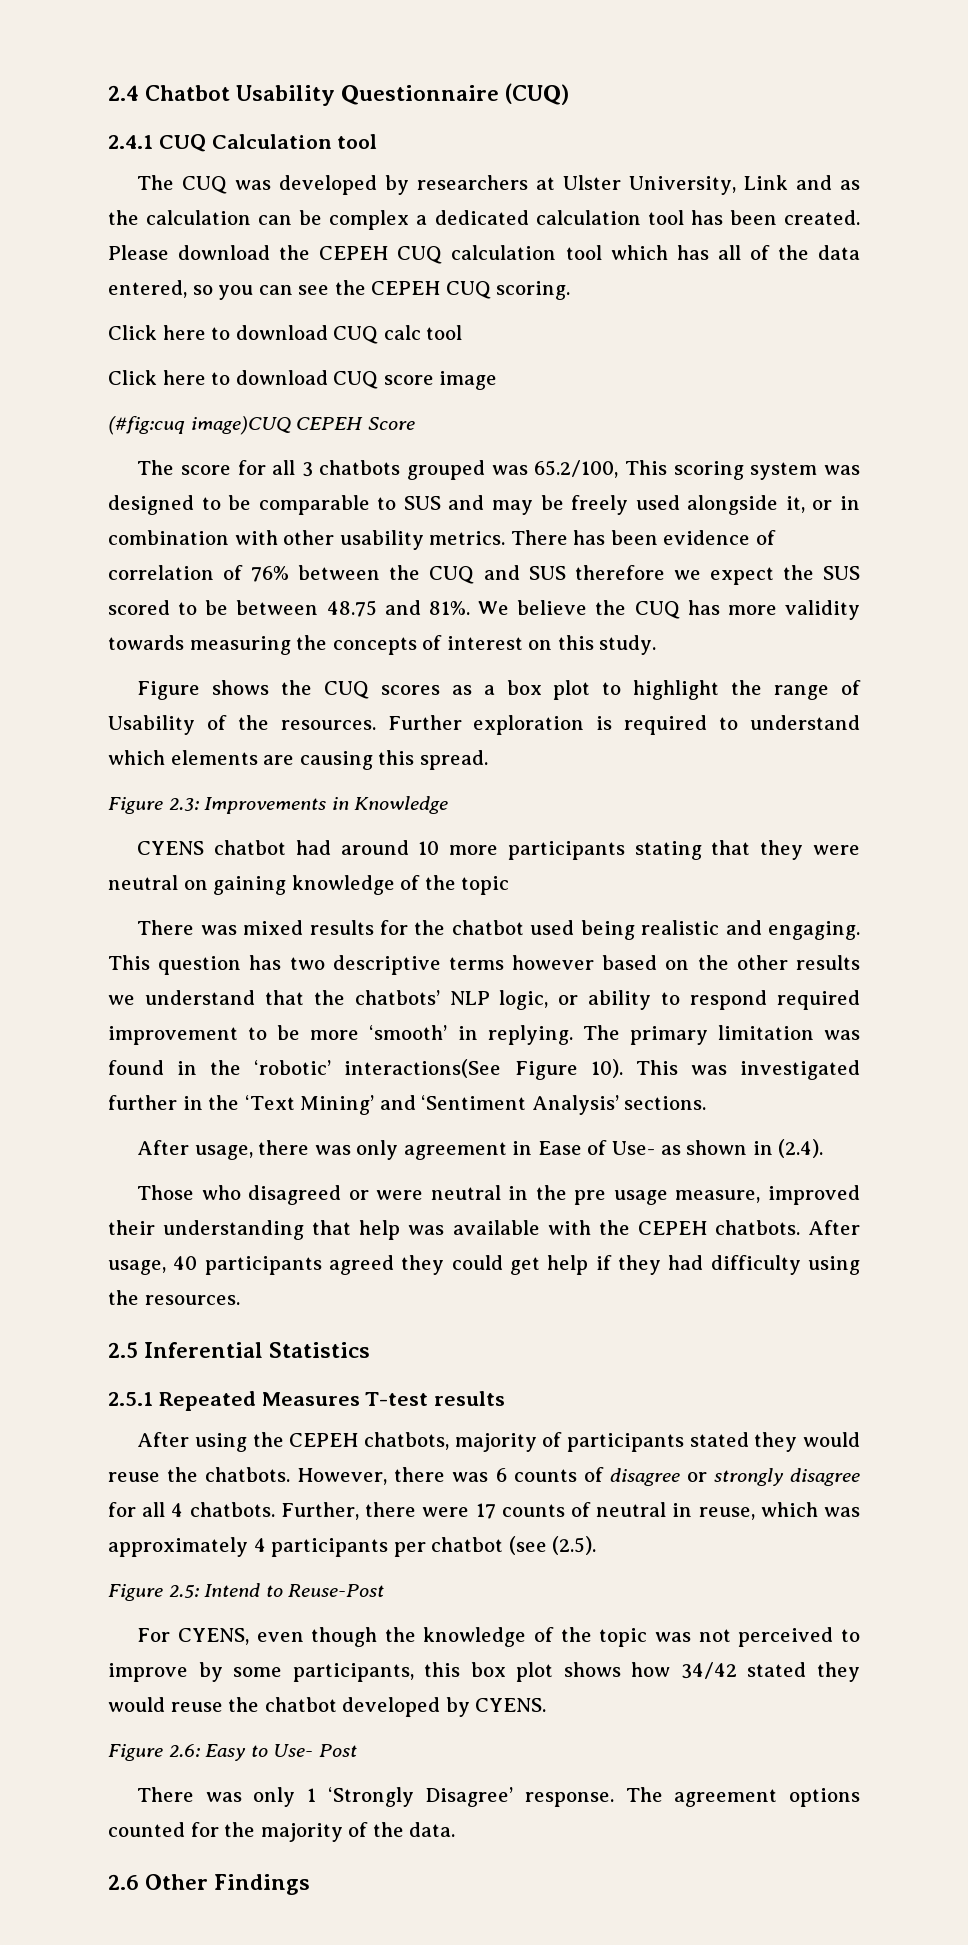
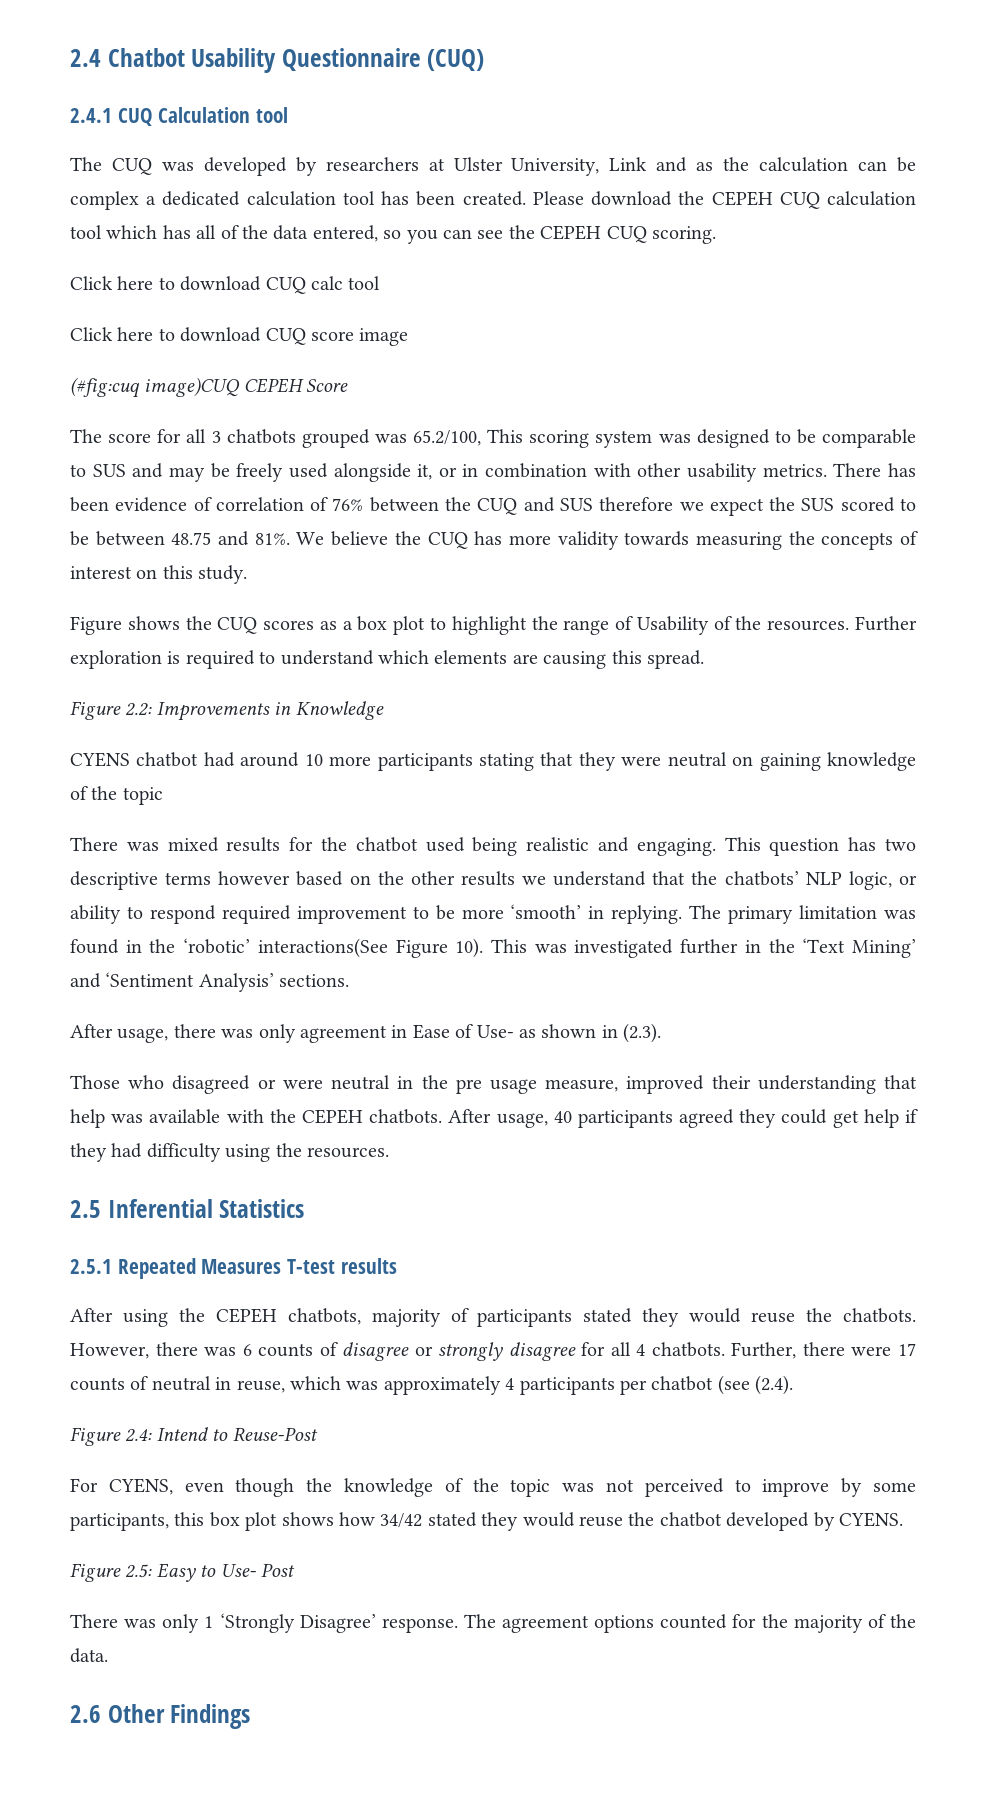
- Figure 2.3: Improvements in Knowledge
+ Figure 2.2: Improvements in Knowledge
- After usage, there was only agreement in Ease of Use- as shown in (2.4).
+ After usage, there was only agreement in Ease of Use- as shown in (2.3).
- Further, there were 17 counts of neutral in reuse, which was approximately 4 participants per chatbot (see (2.5).
- Figure 2.5: Intend to Reuse-Post
+ Further, there were 17 counts of neutral in reuse, which was approximately 4 participants per chatbot (see (2.4).
+ Figure 2.4: Intend to Reuse-Post
- Figure 2.6: Easy to Use- Post
+ Figure 2.5: Easy to Use- Post

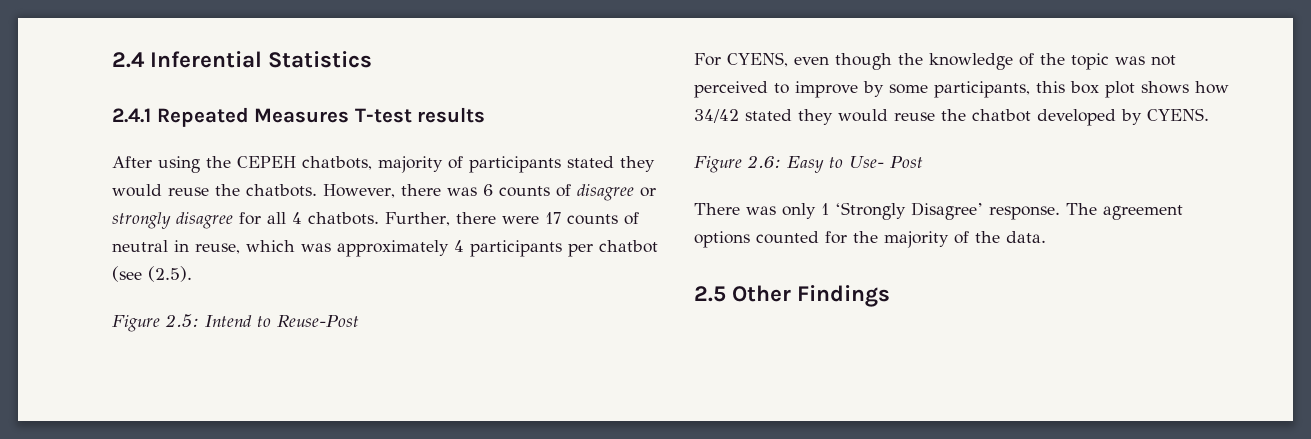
- 2.4 Chatbot Usability Questionnaire (CUQ)
- 2.4.1 CUQ Calculation tool
- The CUQ was developed by researchers at Ulster University, Link and as the calculation can be complex a dedicated calculation tool has been created. Please download the CEPEH CUQ calculation tool which has all of the data entered, so you can see the CEPEH CUQ scoring.
- Click here to download CUQ calc tool
- Click here to download CUQ score image
- (#fig:cuq image)CUQ CEPEH Score
- The score for all 3 chatbots grouped was 65.2/100, This scoring system was designed to be comparable to SUS and may be freely used alongside it, or in combination with other usability metrics. There has been evidence of correlation of 76% between the CUQ and SUS therefore we expect the SUS scored to be between 48.75 and 81%. We believe the CUQ has more validity towards measuring the concepts of interest on this study.
- Figure shows the CUQ scores as a box plot to highlight the range of Usability of the resources. Further exploration is required to understand which elements are causing this spread.
- Figure 2.2: Improvements in Knowledge
- CYENS chatbot had around 10 more participants stating that they were neutral on gaining knowledge of the topic
- There was mixed results for the chatbot used being realistic and engaging. This question has two descriptive terms however based on the other results we understand that the chatbots’ NLP logic, or ability to respond required improvement to be more ‘smooth’ in replying. The primary limitation was found in the ‘robotic’ interactions(See Figure 10). This was investigated further in the ‘Text Mining’ and ‘Sentiment Analysis’ sections.
- After usage, there was only agreement in Ease of Use- as shown in (2.3).
- Those who disagreed or were neutral in the pre usage measure, improved their understanding that help was available with the CEPEH chatbots. After usage, 40 participants agreed they could get help if they had difficulty using the resources.
- 2.5 Inferential Statistics
+ 2.4 Inferential Statistics
- 2.5.1 Repeated Measures T-test results
+ 2.4.1 Repeated Measures T-test results
- Further, there were 17 counts of neutral in reuse, which was approximately 4 participants per chatbot (see (2.4).
- Figure 2.4: Intend to Reuse-Post
+ Further, there were 17 counts of neutral in reuse, which was approximately 4 participants per chatbot (see (2.5).
+ Figure 2.5: Intend to Reuse-Post
- Figure 2.5: Easy to Use- Post
+ Figure 2.6: Easy to Use- Post
- 2.6 Other Findings
+ 2.5 Other Findings

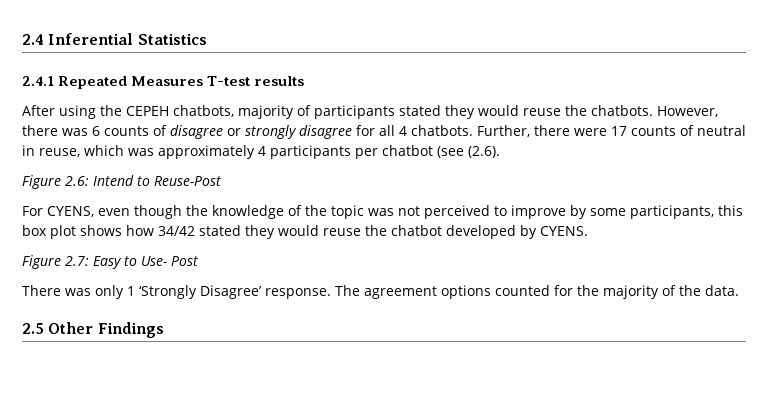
- Further, there were 17 counts of neutral in reuse, which was approximately 4 participants per chatbot (see (2.5).
- Figure 2.5: Intend to Reuse-Post
+ Further, there were 17 counts of neutral in reuse, which was approximately 4 participants per chatbot (see (2.6).
+ Figure 2.6: Intend to Reuse-Post
- Figure 2.6: Easy to Use- Post
+ Figure 2.7: Easy to Use- Post

